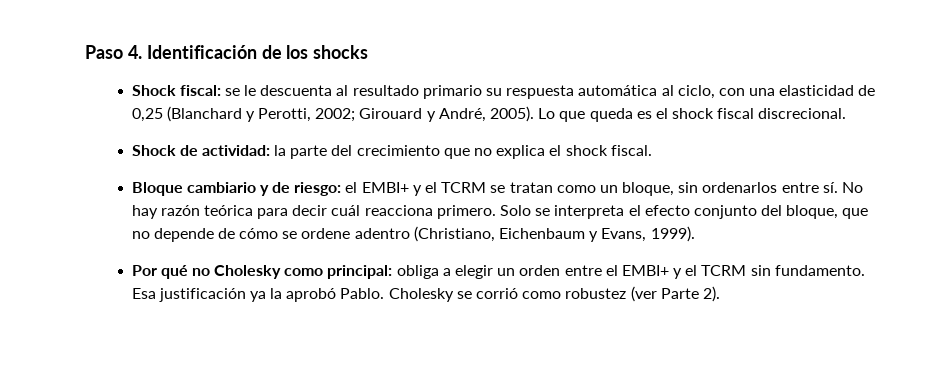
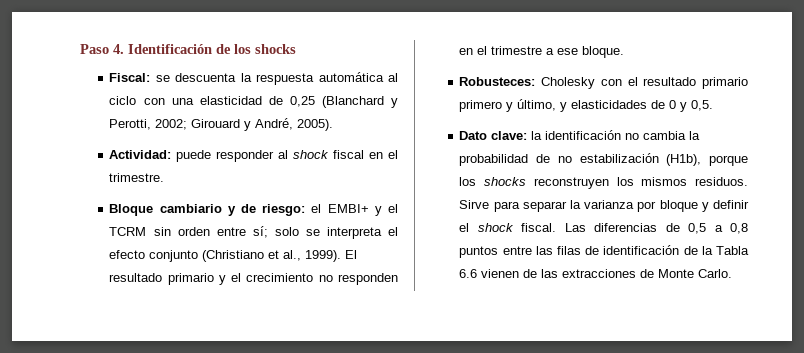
- Shock fiscal: se le descuenta al resultado primario su respuesta automática al ciclo, con una elasticidad de 0,25 (Blanchard y Perotti, 2002; Girouard y André, 2005). Lo que queda es el shock fiscal discrecional.
- Shock de actividad: la parte del crecimiento que no explica el shock fiscal.
+ Fiscal: se descuenta la respuesta automática al ciclo con una elasticidad de 0,25 (Blanchard y Perotti, 2002; Girouard y André, 2005).
+ Actividad: puede responder al shock fiscal en el trimestre.
- Bloque cambiario y de riesgo: el EMBI+ y el TCRM se tratan como un bloque, sin ordenarlos entre sí. No hay razón teórica para decir cuál reacciona primero. Solo se interpreta el efecto conjunto del bloque, que no depende de cómo se ordene adentro (Christiano, Eichenbaum y Evans, 1999).
- Por qué no Cholesky como principal: obliga a elegir un orden entre el EMBI+ y el TCRM sin fundamento. Esa justificación ya la aprobó Pablo. Cholesky se corrió como robustez (ver Parte 2).
+ Bloque cambiario y de riesgo: el EMBI+ y el TCRM sin orden entre sí; solo se interpreta el efecto conjunto (Christiano et al., 1999). El resultado primario y el crecimiento no responden en el trimestre a ese bloque.
+ Robusteces: Cholesky con el resultado primario primero y último, y elasticidades de 0 y 0,5.
+ Dato clave: la identificación no cambia la probabilidad de no estabilización (H1b), porque los shocks reconstruyen los mismos residuos. Sirve para separar la varianza por bloque y definir el shock fiscal. Las diferencias de 0,5 a 0,8 puntos entre las filas de identificación de la Tabla 6.6 vienen de las extracciones de Monte Carlo.

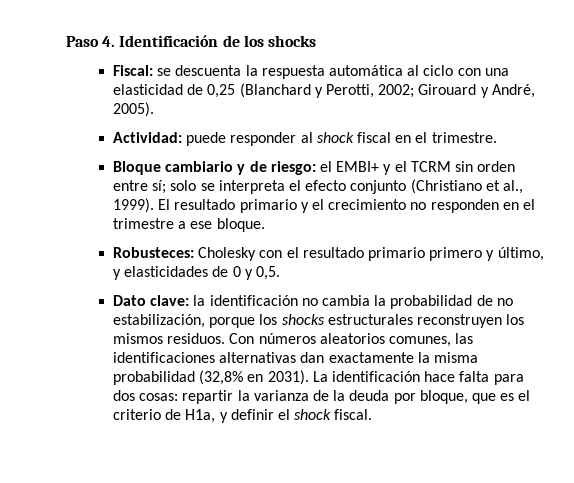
- Dato clave: la identificación no cambia la probabilidad de no estabilización (H1b), porque los shocks reconstruyen los mismos residuos.
+ Dato clave: la identificación no cambia la probabilidad de no estabilización, porque los shocks estructurales reconstruyen los mismos residuos.
- Sirve para separar la varianza por bloque y definir el shock fiscal. Las diferencias de 0,5 a 0,8 puntos entre las filas de identificación de la Tabla 6.6 vienen de las extracciones de Monte Carlo.
+ Con números aleatorios comunes, las identificaciones alternativas dan exactamente la misma probabilidad (32,8% en 2031). La identificación hace falta para dos cosas: repartir la varianza de la deuda por bloque, que es el criterio de H1a, y definir el shock fiscal.

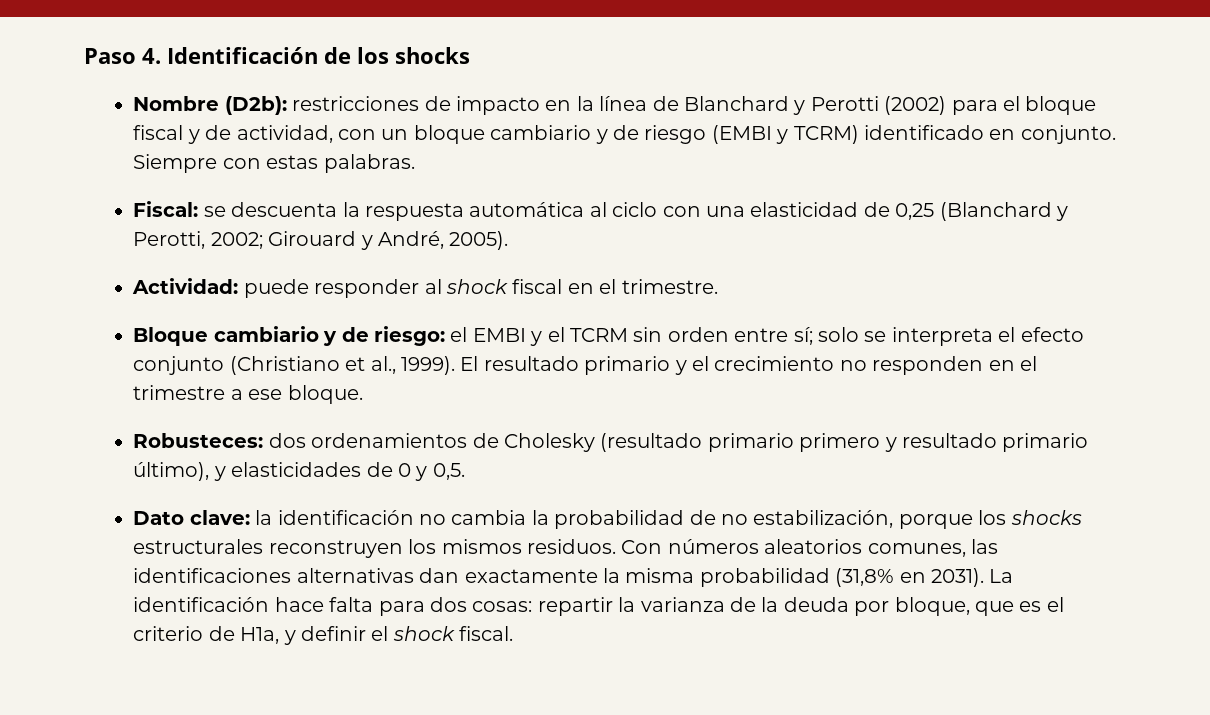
+ Nombre (D2b): restricciones de impacto en la línea de Blanchard y Perotti (2002) para el bloque fiscal y de actividad, con un bloque cambiario y de riesgo (EMBI y TCRM) identificado en conjunto. Siempre con estas palabras.
- Bloque cambiario y de riesgo: el EMBI+ y el TCRM sin orden entre sí; solo se interpreta el efecto conjunto (Christiano et al., 1999).
+ Bloque cambiario y de riesgo: el EMBI y el TCRM sin orden entre sí; solo se interpreta el efecto conjunto (Christiano et al., 1999).
- Robusteces: Cholesky con el resultado primario primero y último, y elasticidades de 0 y 0,5.
+ Robusteces: dos ordenamientos de Cholesky (resultado primario primero y resultado primario último), y elasticidades de 0 y 0,5.
- Con números aleatorios comunes, las identificaciones alternativas dan exactamente la misma probabilidad (32,8% en 2031).
+ Con números aleatorios comunes, las identificaciones alternativas dan exactamente la misma probabilidad (31,8% en 2031).

